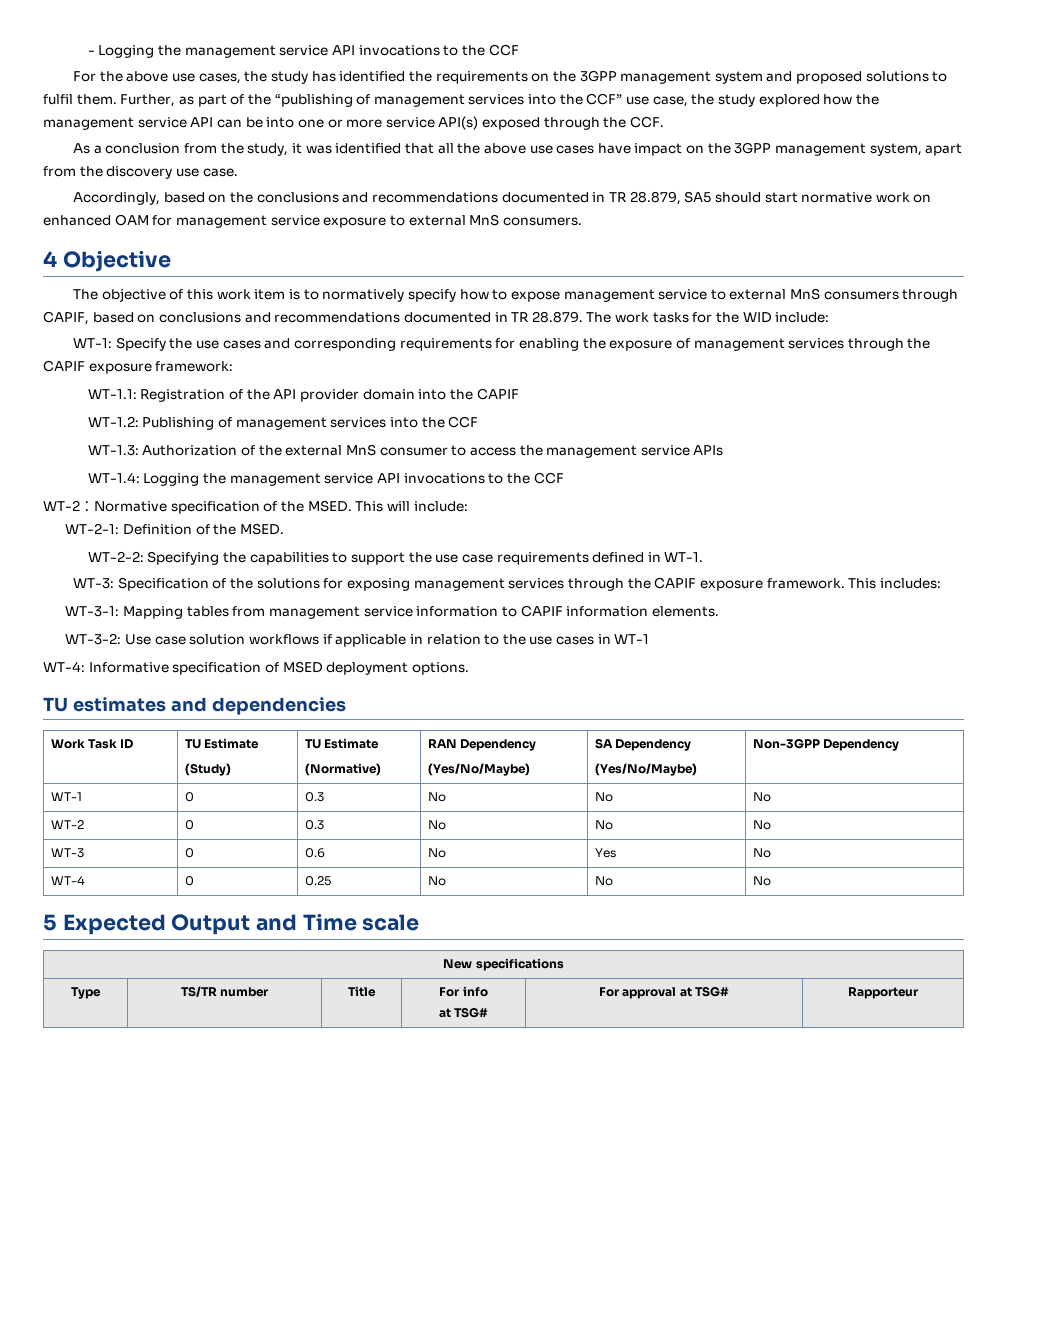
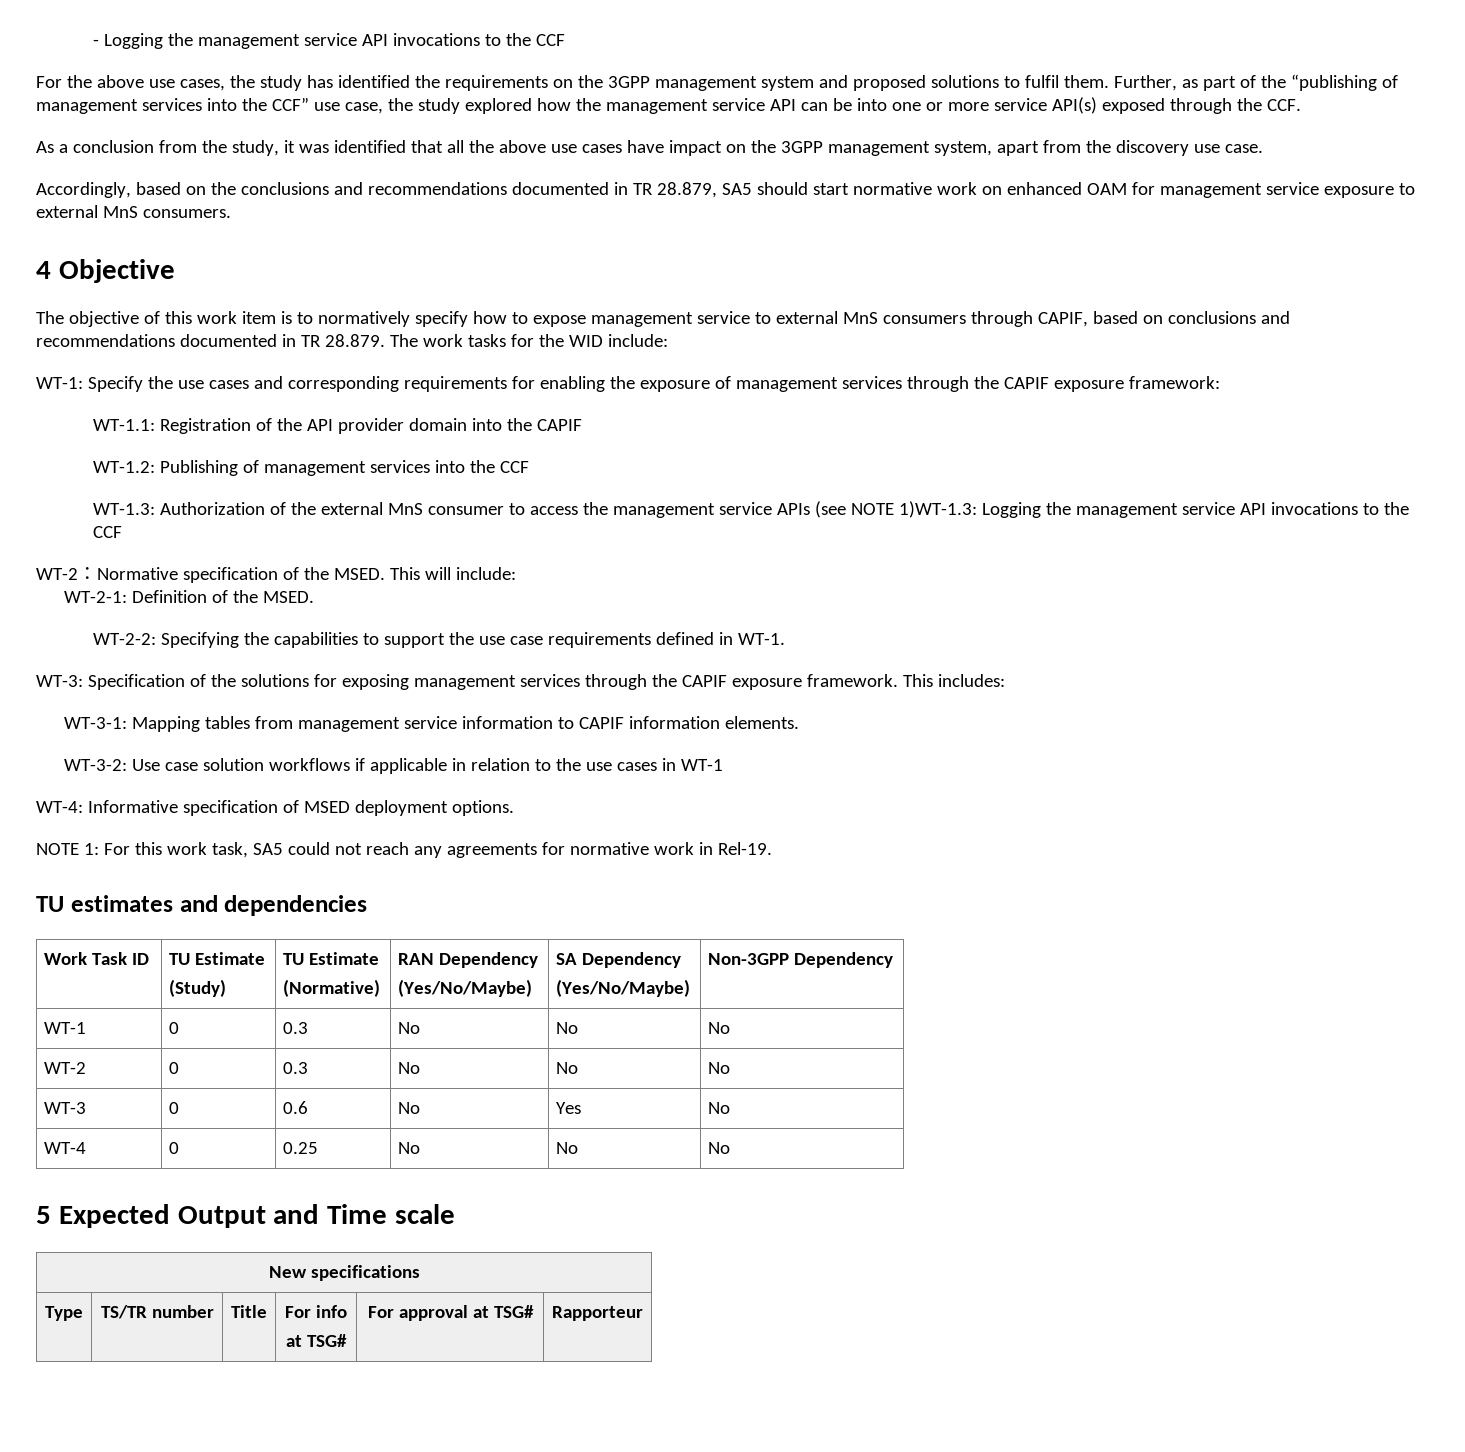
- WT-1.3: Authorization of the external MnS consumer to access the management service APIs
- WT-1.4: Logging the management service API invocations to the CCF
+ WT-1.3: Authorization of the external MnS consumer to access the management service APIs (see NOTE 1)WT-1.3: Logging the management service API invocations to the CCF
+ NOTE 1: For this work task, SA5 could not reach any agreements for normative work in Rel-19.

